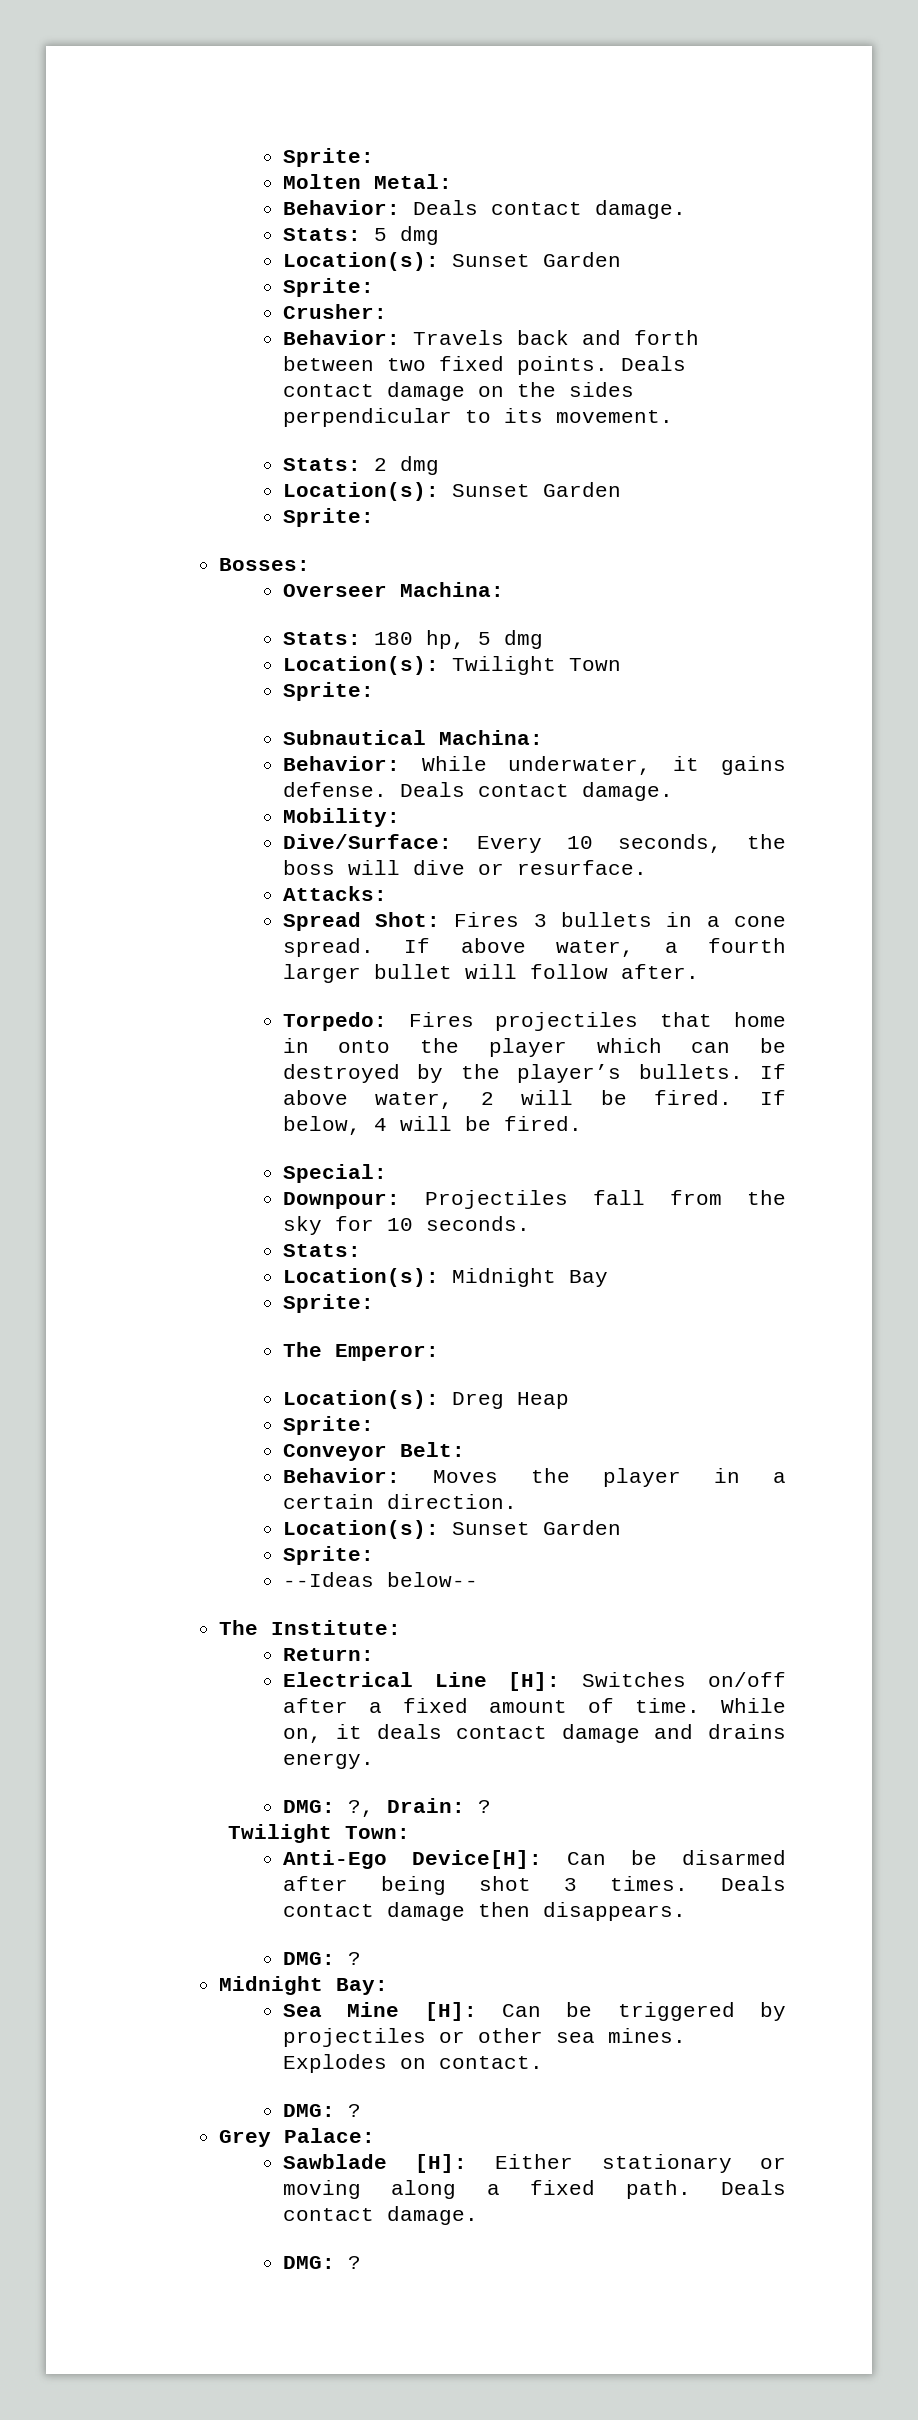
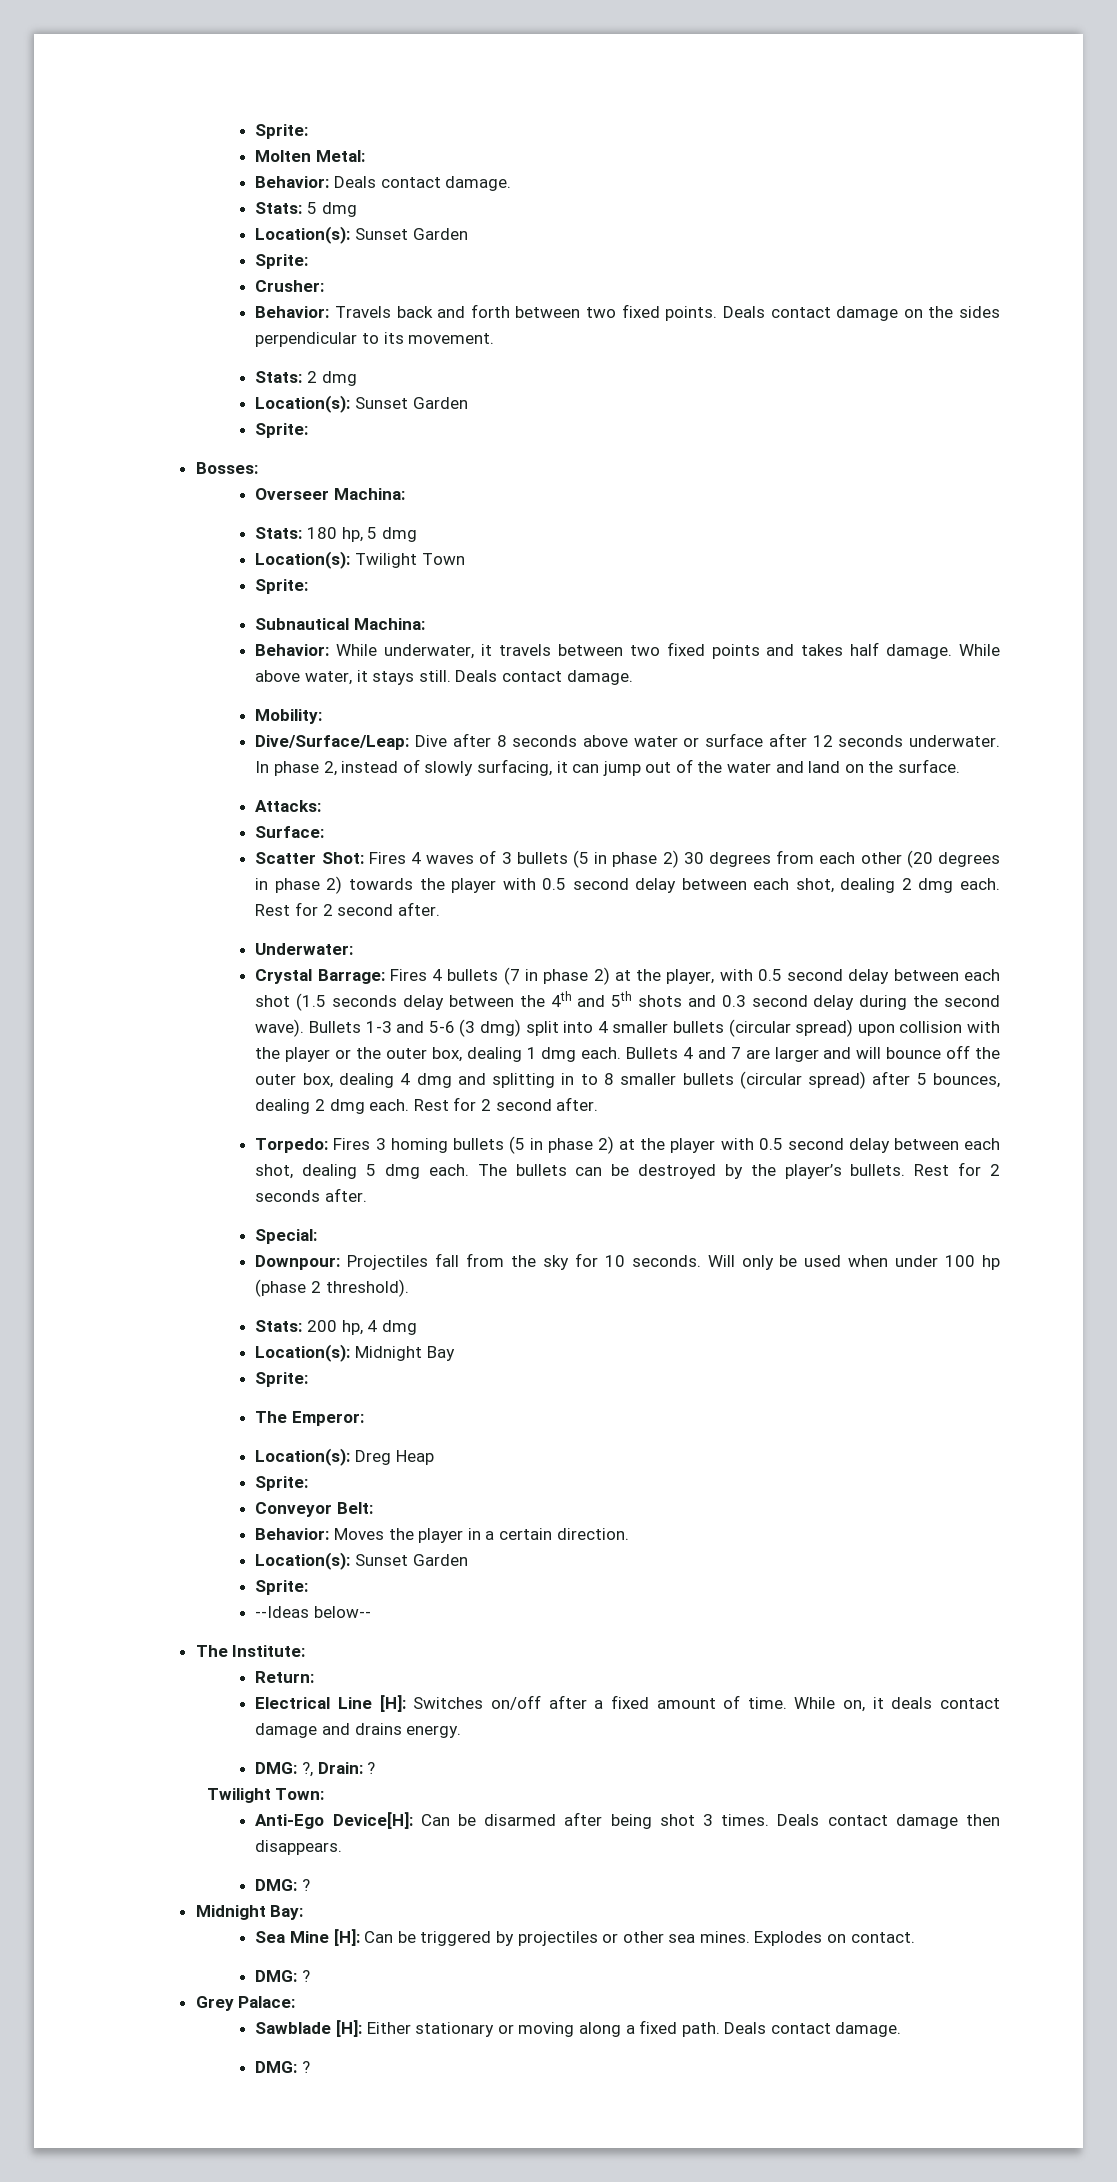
- Behavior: While underwater, it gains defense. Deals contact damage.
+ Behavior: While underwater, it travels between two fixed points and takes half damage. While above water, it stays still. Deals contact damage.
  Mobility:
- Dive/Surface: Every 10 seconds, the boss will dive or resurface.
+ Dive/Surface/Leap: Dive after 8 seconds above water or surface after 12 seconds underwater. In phase 2, instead of slowly surfacing, it can jump out of the water and land on the surface.
  Attacks:
- Spread Shot: Fires 3 bullets in a cone spread. If above water, a fourth larger bullet will follow after.
- Torpedo: Fires projectiles that home in onto the player which can be destroyed by the player’s bullets.
+ Surface:
+ Scatter Shot: Fires 4 waves of 3 bullets (5 in phase 2) 30 degrees from each other (20 degrees in phase 2) towards the player with 0.5 second delay between each shot, dealing 2 dmg each. Rest for 2 second after.
+ Underwater:
+ Crystal Barrage: Fires 4 bullets (7 in phase 2) at the player, with 0.5 second delay between each shot (1.5 seconds delay between the 4th and 5th shots and 0.3 second delay during the second wave). Bullets 1-3 and 5-6 (3 dmg) split into 4 smaller bullets (circular spread) upon collision with the player or the outer box, dealing 1 dmg each. Bullets 4 and 7 are larger and will bounce off the outer box, dealing 4 dmg and splitting in to 8 smaller bullets (circular spread) after 5 bounces, dealing 2 dmg each. Rest for 2 second after.
+ Torpedo: Fires 3 homing bullets (5 in phase 2) at the player with 0.5 second delay between each shot, dealing 5 dmg each. The bullets can be destroyed by the player’s bullets.
- If above water, 2 will be fired. If below, 4 will be fired.
+ Rest for 2 seconds after.
- Downpour: Projectiles fall from the sky for 10 seconds.
- Stats:
+ Downpour: Projectiles fall from the sky for 10 seconds. Will only be used when under 100 hp (phase 2 threshold).
+ Stats: 200 hp, 4 dmg

